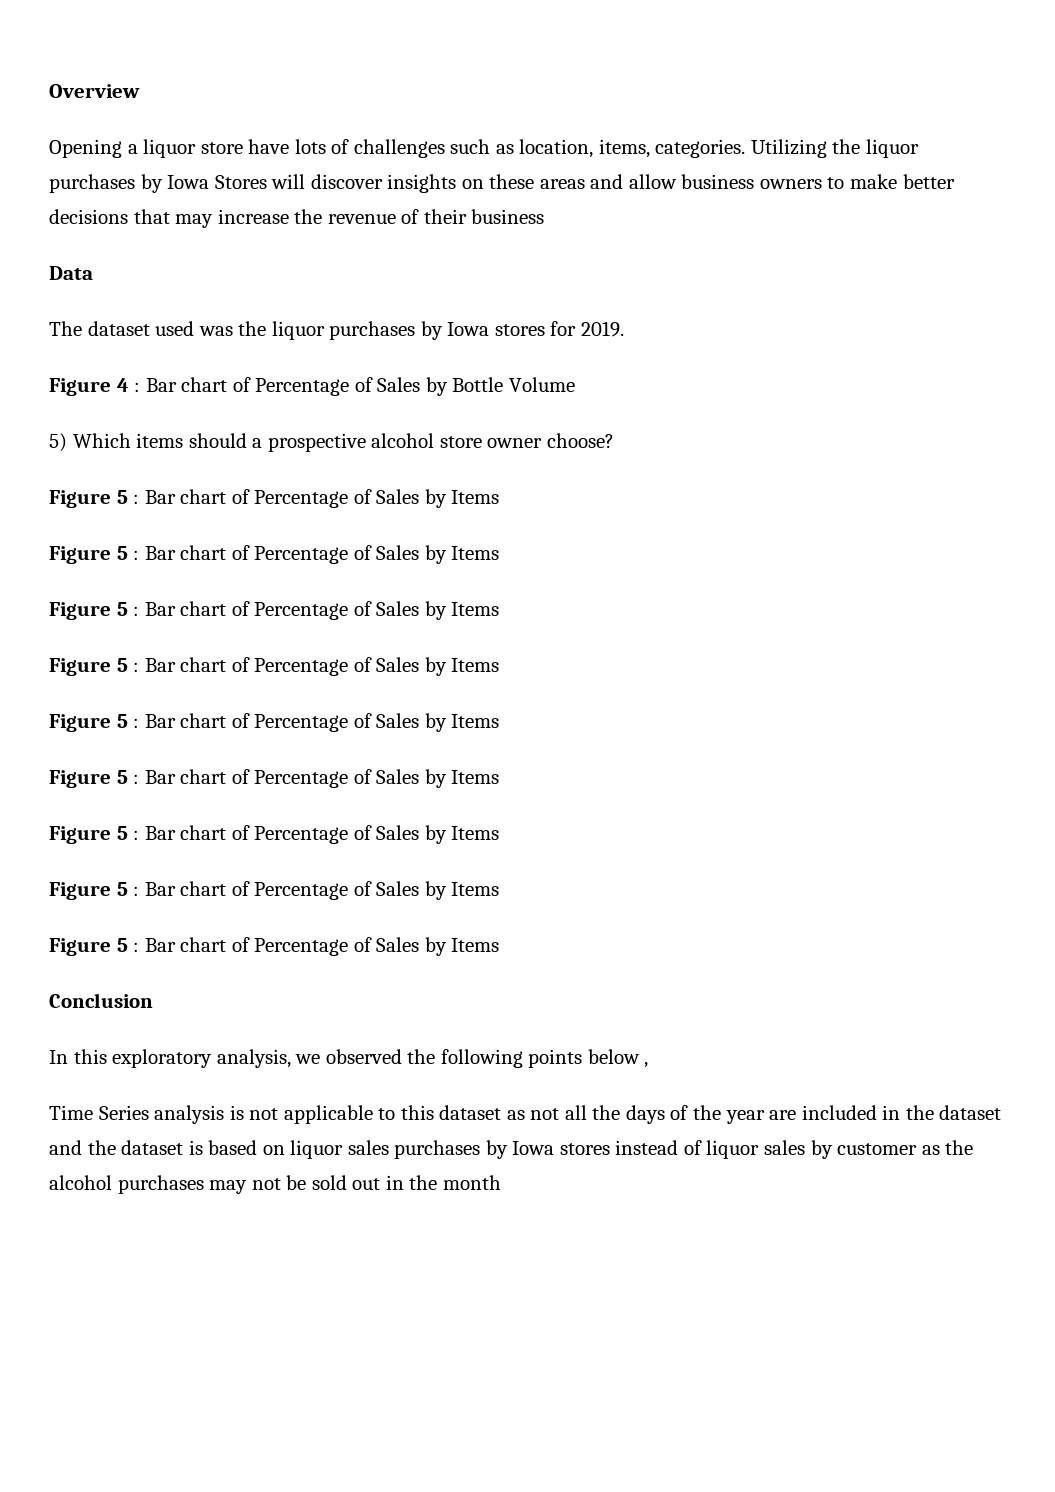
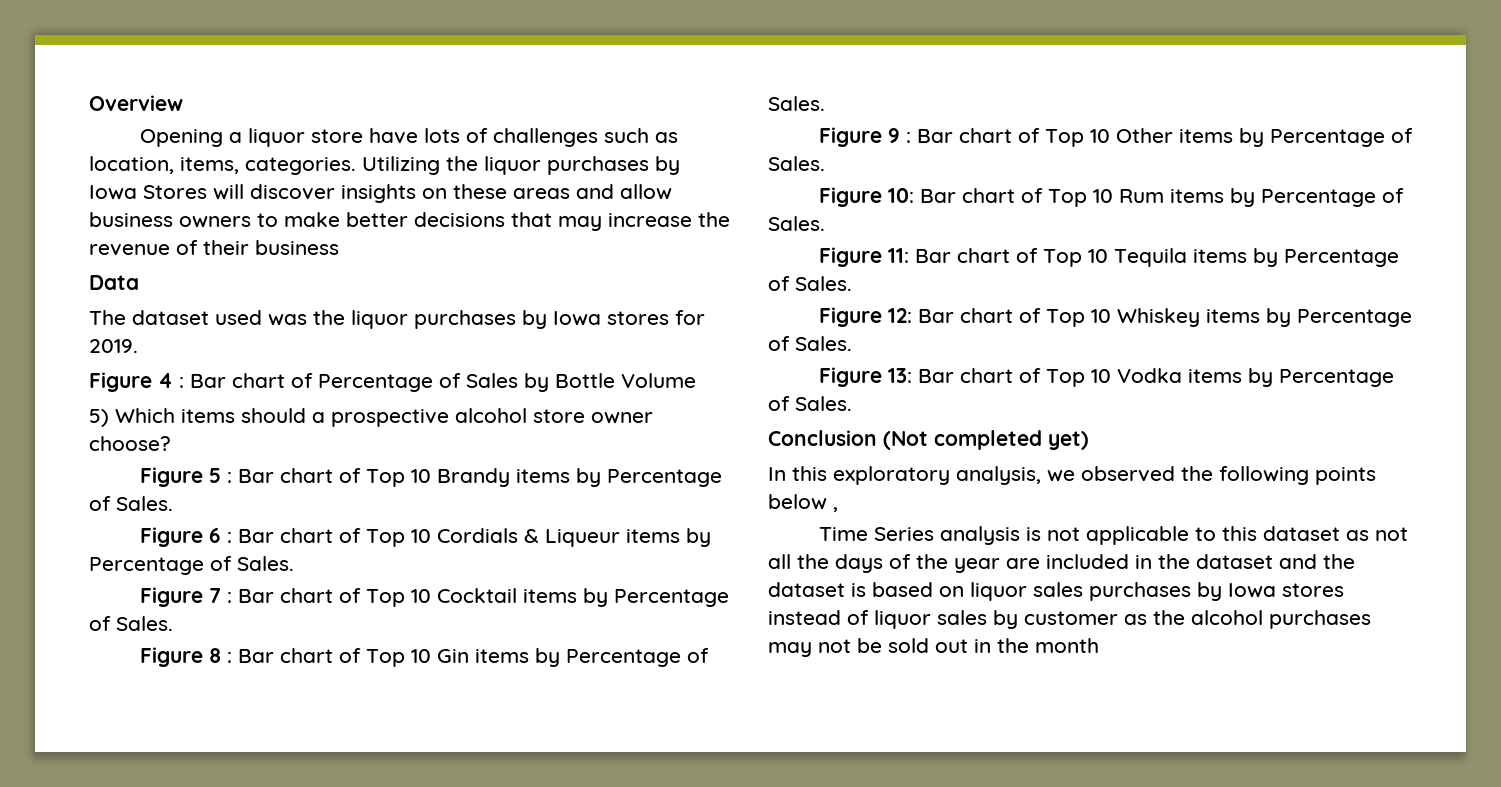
  5) Which items should a prospective alcohol store owner choose?
- Figure 5 : Bar chart of Percentage of Sales by Items
- Figure 5 : Bar chart of Percentage of Sales by Items
- Figure 5 : Bar chart of Percentage of Sales by Items
- Figure 5 : Bar chart of Percentage of Sales by Items
- Figure 5 : Bar chart of Percentage of Sales by Items
- Figure 5 : Bar chart of Percentage of Sales by Items
- Figure 5 : Bar chart of Percentage of Sales by Items
- Figure 5 : Bar chart of Percentage of Sales by Items
- Figure 5 : Bar chart of Percentage of Sales by Items
- Conclusion
+ Figure 5 : Bar chart of Top 10 Brandy items by Percentage of Sales.
+ Figure 6 : Bar chart of Top 10 Cordials & Liqueur items by Percentage of Sales.
+ Figure 7 : Bar chart of Top 10 Cocktail items by Percentage of Sales.
+ Figure 8 : Bar chart of Top 10 Gin items by Percentage of Sales.
+ Figure 9 : Bar chart of Top 10 Other items by Percentage of Sales.
+ Figure 10: Bar chart of Top 10 Rum items by Percentage of Sales.
+ Figure 11: Bar chart of Top 10 Tequila items by Percentage of Sales.
+ Figure 12: Bar chart of Top 10 Whiskey items by Percentage of Sales.
+ Figure 13: Bar chart of Top 10 Vodka items by Percentage of Sales.
+ Conclusion (Not completed yet)

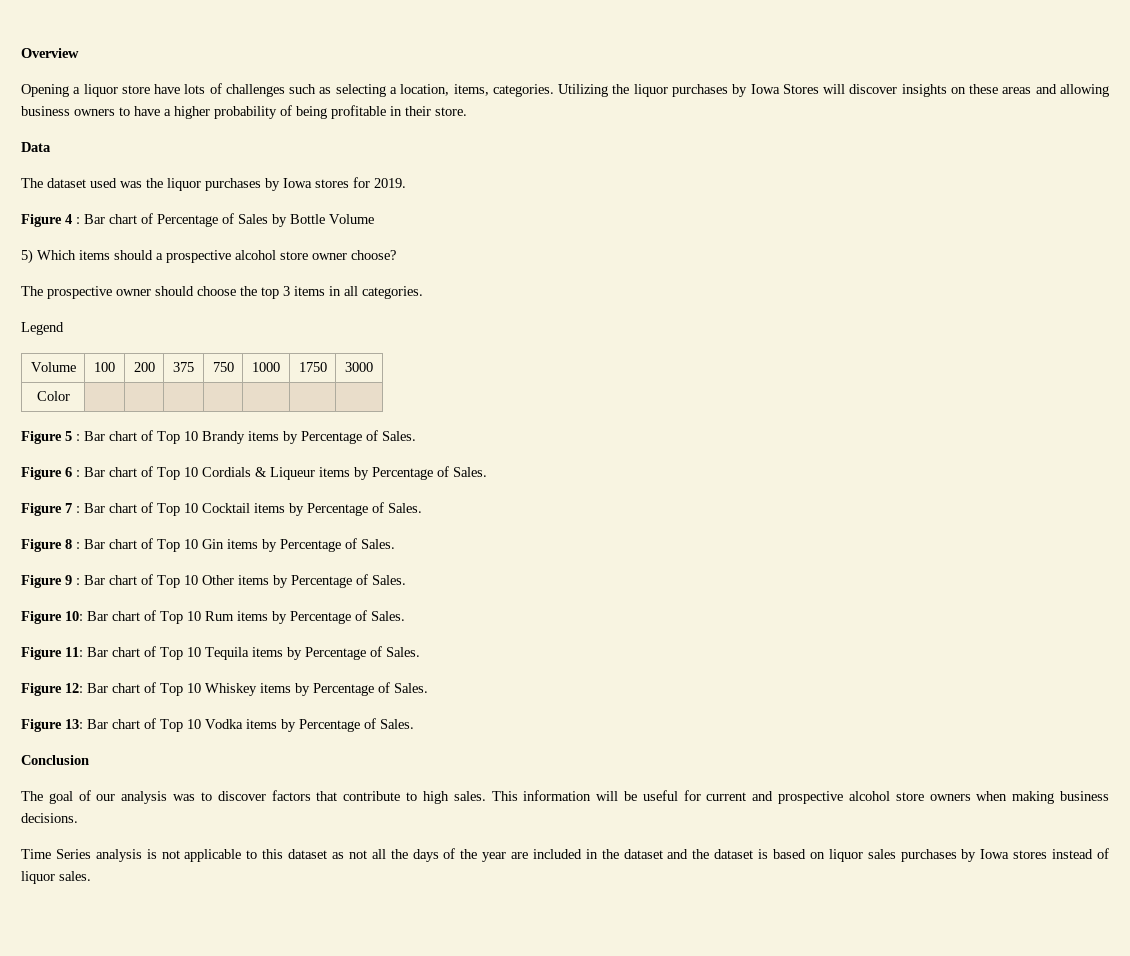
- Opening a liquor store have lots of challenges such as location, items, categories.
+ Opening a liquor store have lots of challenges such as selecting a location, items, categories.
- Utilizing the liquor purchases by Iowa Stores will discover insights on these areas and allow business owners to make better decisions that may increase the revenue of their business
+ Utilizing the liquor purchases by Iowa Stores will discover insights on these areas and allowing business owners to have a higher probability of being profitable in their store.
+ The prospective owner should choose the top 3 items in all categories.
+ Legend
+ Volume | 100 | 200 | 375 | 750 | 1000 | 1750 | 3000
+ Color | | | | | | |
- Conclusion (Not completed yet)
- In this exploratory analysis, we observed the following points below ,
+ Conclusion
+ The goal of our analysis was to discover factors that contribute to high sales. This information will be useful for current and prospective alcohol store owners when making business decisions.
- Time Series analysis is not applicable to this dataset as not all the days of the year are included in the dataset and the dataset is based on liquor sales purchases by Iowa stores instead of liquor sales by customer as the alcohol purchases may not be sold out in the month
+ Time Series analysis is not applicable to this dataset as not all the days of the year are included in the dataset and the dataset is based on liquor sales purchases by Iowa stores instead of liquor sales.

